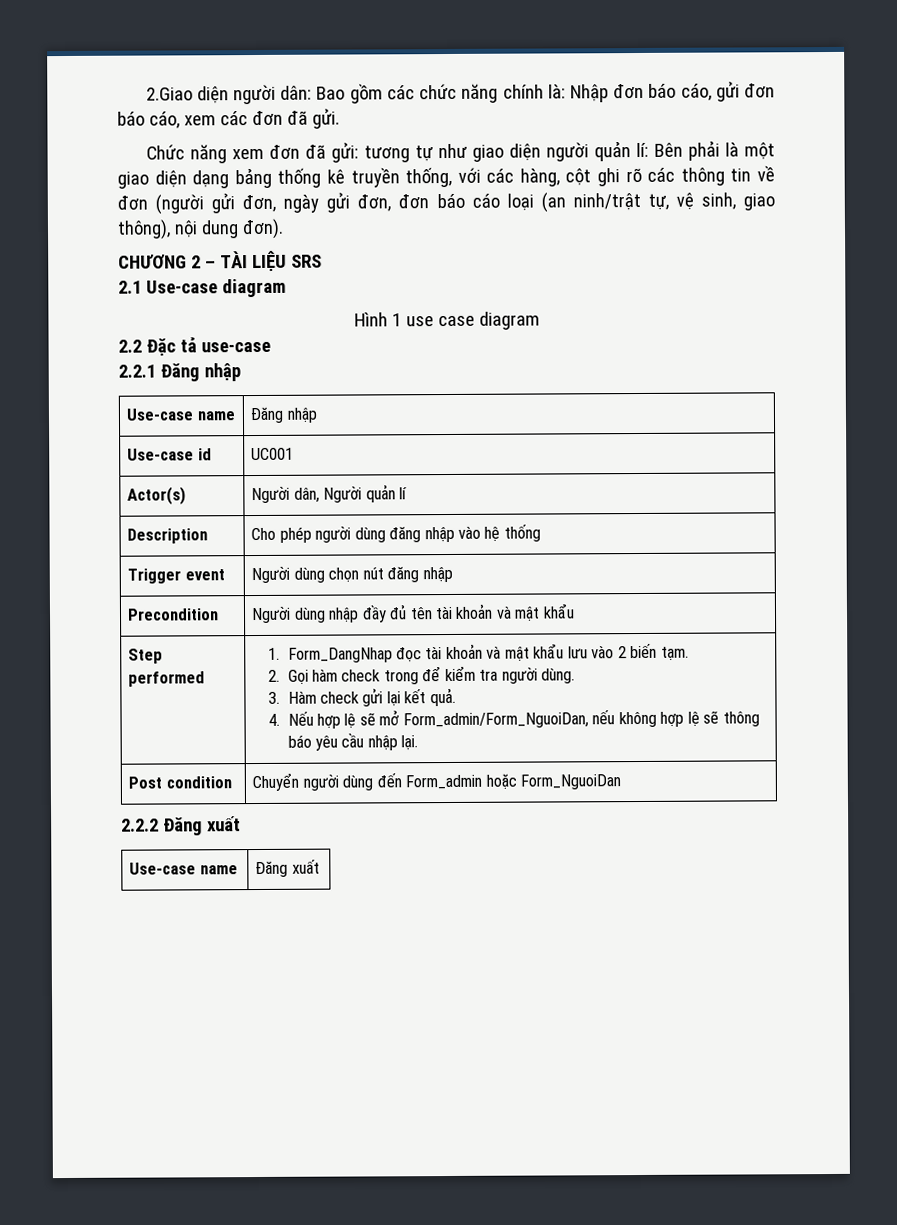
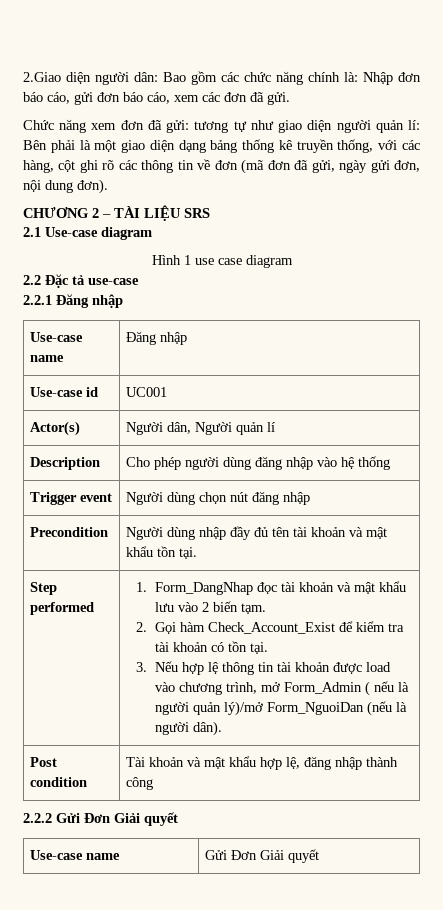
- Chức năng xem đơn đã gửi: tương tự như giao diện người quản lí: Bên phải là một giao diện dạng bảng thống kê truyền thống, với các hàng, cột ghi rõ các thông tin về đơn (người gửi đơn, ngày gửi đơn, đơn báo cáo loại (an ninh/trật tự, vệ sinh, giao thông), nội dung đơn).
+ Chức năng xem đơn đã gửi: tương tự như giao diện người quản lí: Bên phải là một giao diện dạng bảng thống kê truyền thống, với các hàng, cột ghi rõ các thông tin về đơn (mã đơn đã gửi, ngày gửi đơn, nội dung đơn).
- Precondition | Người dùng nhập đầy đủ tên tài khoản và mật khẩu
+ Precondition | Người dùng nhập đầy đủ tên tài khoản và mật khẩu tồn tại.
- 2. Gọi hàm check trong để kiểm tra người dùng.
- 3. Hàm check gửi lại kết quả.
- 4. Nếu hợp lệ sẽ mở Form_admin/Form_NguoiDan, nếu không hợp lệ sẽ thông báo yêu cầu nhập lại.
- Post condition | Chuyển người dùng đến Form_admin hoặc Form_NguoiDan
- 2.2.2 Đăng xuất
- Use-case name | Đăng xuất
+ 2. Gọi hàm Check_Account_Exist để kiểm tra tài khoản có tồn tại.
+ 3. Nếu hợp lệ thông tin tài khoản được load vào chương trình, mở Form_Admin ( nếu là người quản lý)/mở Form_NguoiDan (nếu là người dân).
+ Post condition | Tài khoản và mật khẩu hợp lệ, đăng nhập thành công
+ 2.2.2 Gửi Đơn Giải quyết
+ Use-case name | Gửi Đơn Giải quyết

